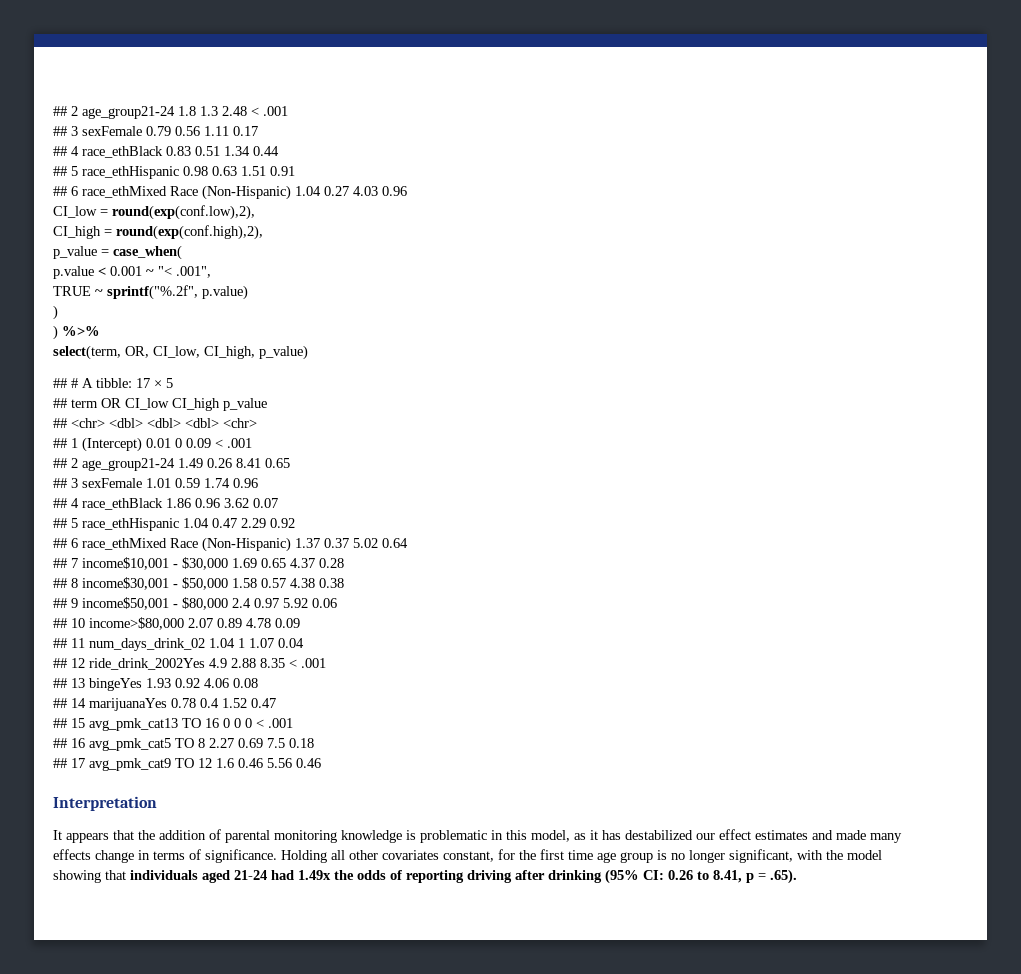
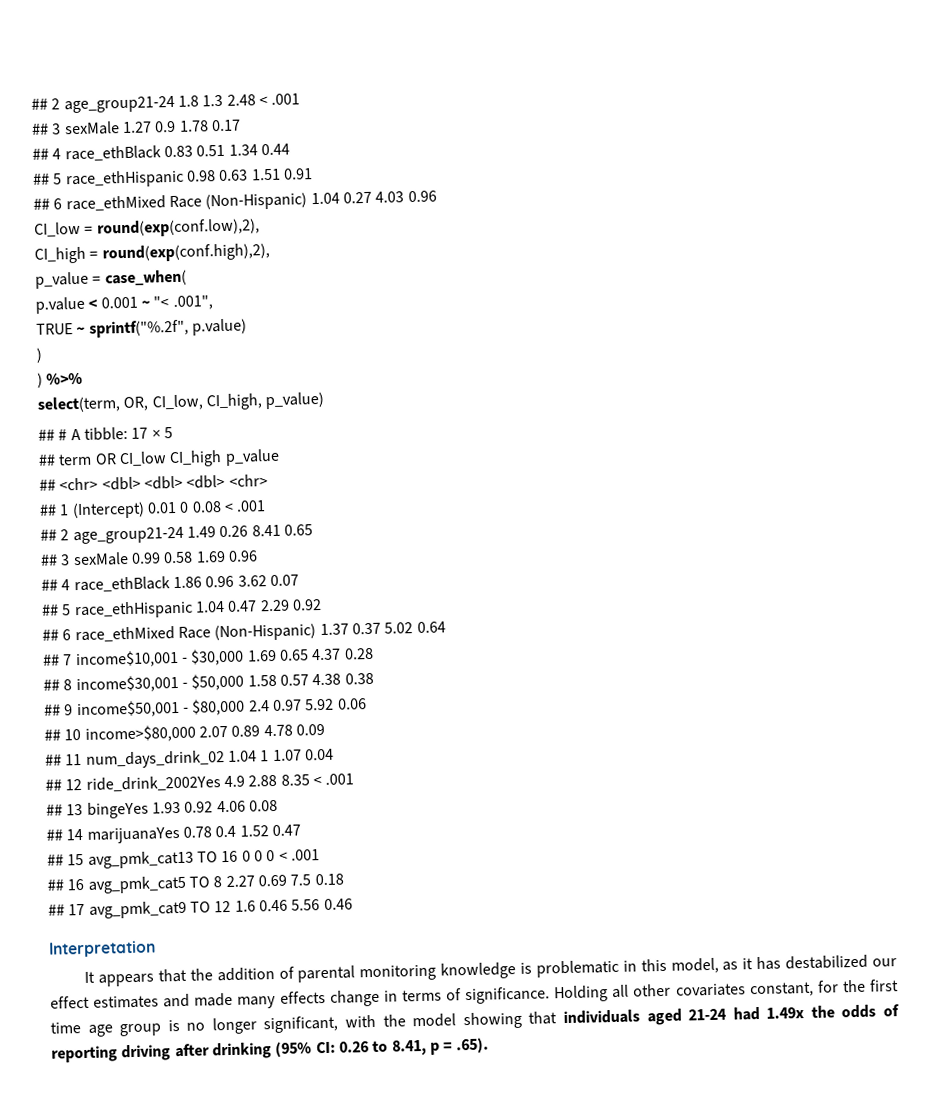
- ## 3 sexFemale 0.79 0.56 1.11 0.17
+ ## 3 sexMale 1.27 0.9 1.78 0.17
- ## 1 (Intercept) 0.01 0 0.09 < .001
+ ## 1 (Intercept) 0.01 0 0.08 < .001
- ## 3 sexFemale 1.01 0.59 1.74 0.96
+ ## 3 sexMale 0.99 0.58 1.69 0.96

